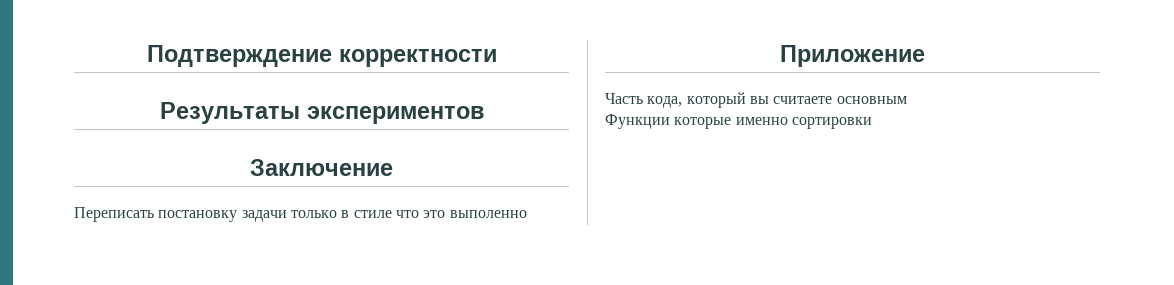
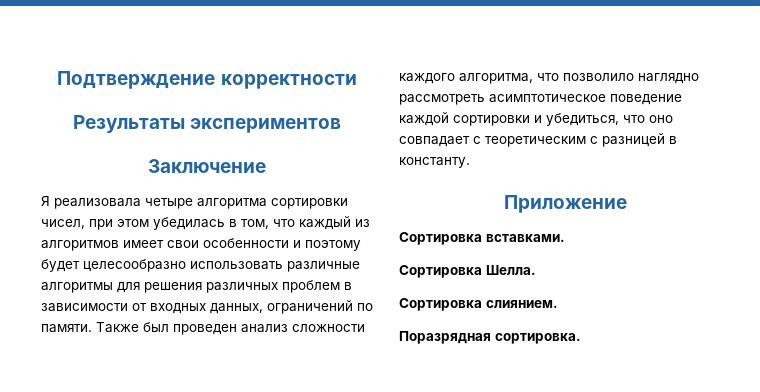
- Переписать постановку задачи только в стиле что это выполенно
+ Я реализовала четыре алгоритма сортировки чисел, при этом убедилась в том, что каждый из алгоритмов имеет свои особенности и поэтому будет целесообразно использовать различные алгоритмы для решения различных проблем в зависимости от входных данных, ограничений по памяти. Также был проведен анализ сложности каждого алгоритма, что позволило наглядно рассмотреть асимптотическое поведение каждой сортировки и убедиться, что оно совпадает с теоретическим с разницей в константу.
  Приложение
- Часть кода, который вы считаете основным
- Функции которые именно сортировки
+ Сортировка вставками.
+ Сортировка Шелла.
+ Сортировка слиянием.
+ Поразрядная сортировка.

